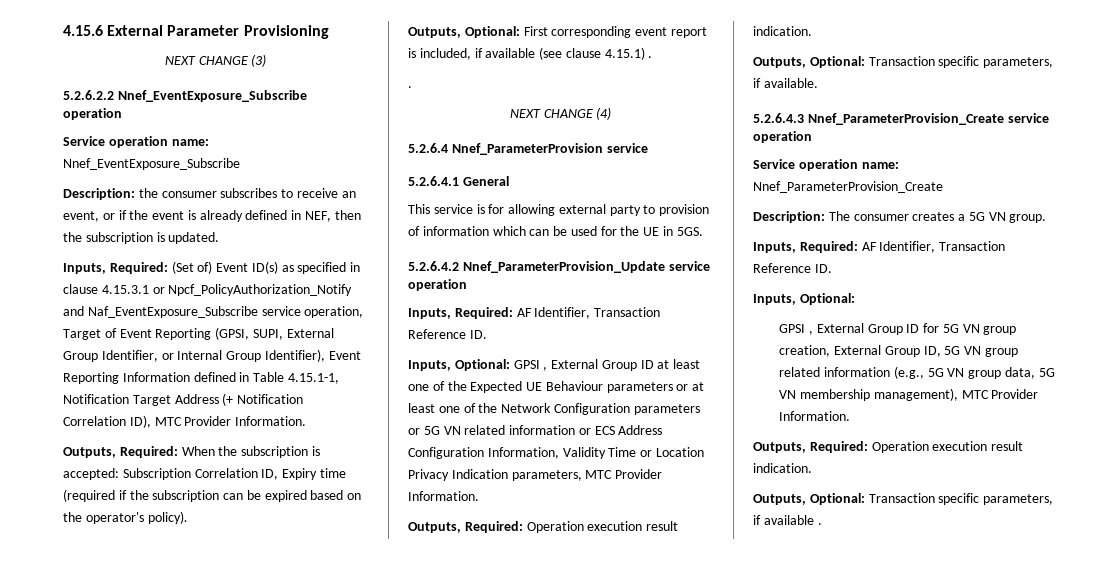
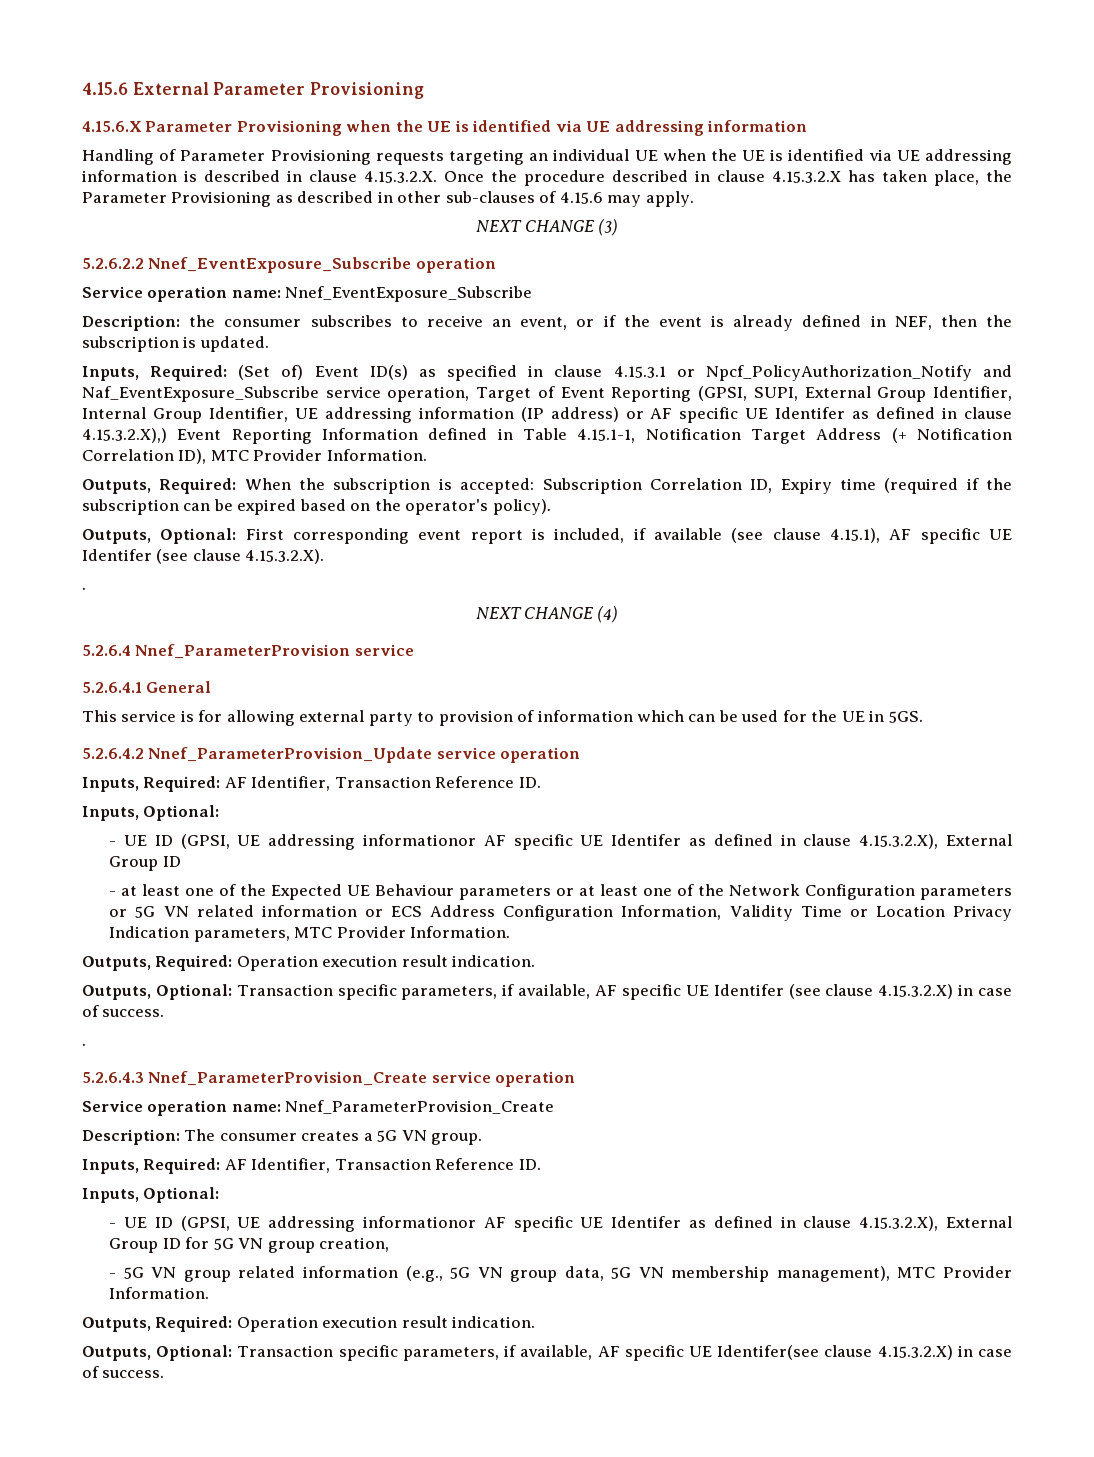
+ 4.15.6.X Parameter Provisioning when the UE is identified via UE addressing information
+ Handling of Parameter Provisioning requests targeting an individual UE when the UE is identified via UE addressing information is described in clause 4.15.3.2.X. Once the procedure described in clause 4.15.3.2.X has taken place, the Parameter Provisioning as described in other sub-clauses of 4.15.6 may apply.
- Inputs, Required: (Set of) Event ID(s) as specified in clause 4.15.3.1 or Npcf_PolicyAuthorization_Notify and Naf_EventExposure_Subscribe service operation, Target of Event Reporting (GPSI, SUPI, External Group Identifier, or Internal Group Identifier), Event Reporting Information defined in Table 4.15.1-1, Notification Target Address (+ Notification Correlation ID), MTC Provider Information.
+ Inputs, Required: (Set of) Event ID(s) as specified in clause 4.15.3.1 or Npcf_PolicyAuthorization_Notify and Naf_EventExposure_Subscribe service operation, Target of Event Reporting (GPSI, SUPI, External Group Identifier, Internal Group Identifier, UE addressing information (IP address) or AF specific UE Identifer as defined in clause 4.15.3.2.X),) Event Reporting Information defined in Table 4.15.1-1, Notification Target Address (+ Notification Correlation ID), MTC Provider Information.
- Outputs, Optional: First corresponding event report is included, if available (see clause 4.15.1) .
+ Outputs, Optional: First corresponding event report is included, if available (see clause 4.15.1), AF specific UE Identifer (see clause 4.15.3.2.X).
  5.2.6.4.2 Nnef_ParameterProvision_Update service operation
  Inputs, Required: AF Identifier, Transaction Reference ID.
- Inputs, Optional: GPSI , External Group ID at least one of the Expected UE Behaviour parameters or at least one of the Network Configuration parameters or 5G VN related information or ECS Address Configuration Information, Validity Time or Location Privacy Indication parameters, MTC Provider Information.
+ Inputs, Optional:
+ - UE ID (GPSI, UE addressing informationor AF specific UE Identifer as defined in clause 4.15.3.2.X), External Group ID
+ - at least one of the Expected UE Behaviour parameters or at least one of the Network Configuration parameters or 5G VN related information or ECS Address Configuration Information, Validity Time or Location Privacy Indication parameters, MTC Provider Information.
- Outputs, Optional: Transaction specific parameters, if available.
+ Outputs, Optional: Transaction specific parameters, if available, AF specific UE Identifer (see clause 4.15.3.2.X) in case of success.
+ .
- GPSI , External Group ID for 5G VN group creation, External Group ID, 5G VN group related information (e.g., 5G VN group data, 5G VN membership management), MTC Provider Information.
+ - UE ID (GPSI, UE addressing informationor AF specific UE Identifer as defined in clause 4.15.3.2.X), External Group ID for 5G VN group creation,
+ - 5G VN group related information (e.g., 5G VN group data, 5G VN membership management), MTC Provider Information.
- Outputs, Optional: Transaction specific parameters, if available .
+ Outputs, Optional: Transaction specific parameters, if available, AF specific UE Identifer(see clause 4.15.3.2.X) in case of success.

